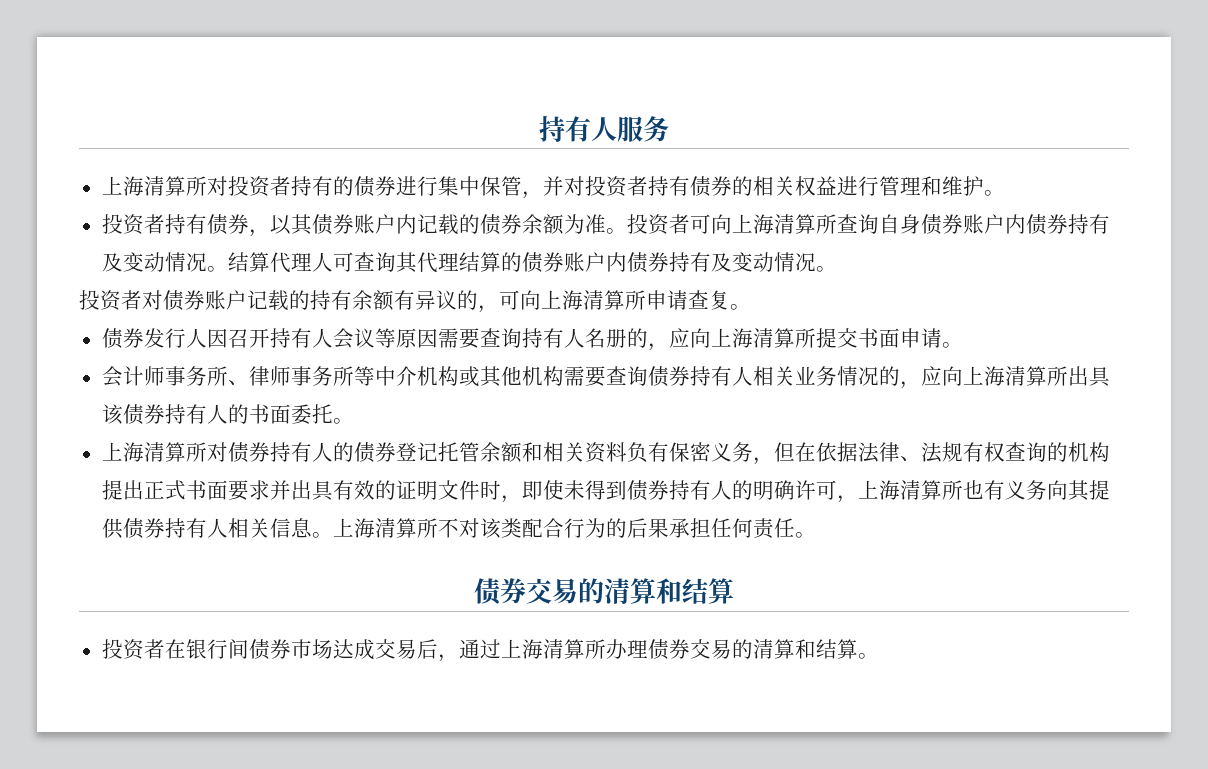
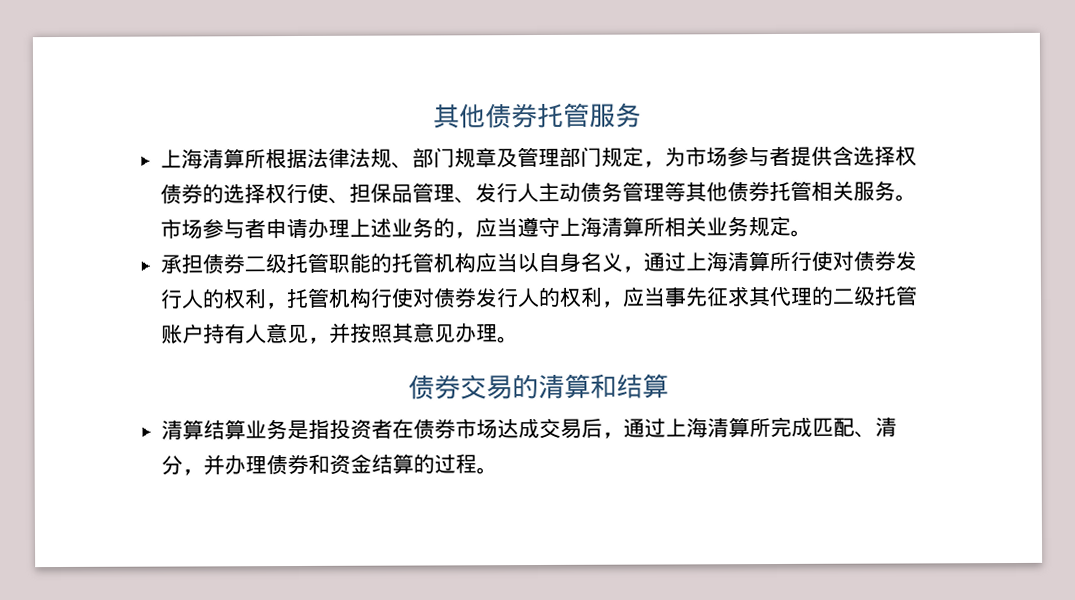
- 持有人服务
+ 其他债券托管服务
- 上海清算所对投资者持有的债券进行集中保管，并对投资者持有债券的相关权益进行管理和维护。
- 投资者持有债券，以其债券账户内记载的债券余额为准。投资者可向上海清算所查询自身债券账户内债券持有及变动情况。结算代理人可查询其代理结算的债券账户内债券持有及变动情况。
- 投资者对债券账户记载的持有余额有异议的，可向上海清算所申请查复。
- 债券发行人因召开持有人会议等原因需要查询持有人名册的，应向上海清算所提交书面申请。
- 会计师事务所、律师事务所等中介机构或其他机构需要查询债券持有人相关业务情况的，应向上海清算所出具该债券持有人的书面委托。
- 上海清算所对债券持有人的债券登记托管余额和相关资料负有保密义务，但在依据法律、法规有权查询的机构提出正式书面要求并出具有效的证明文件时，即使未得到债券持有人的明确许可，上海清算所也有义务向其提供债券持有人相关信息。上海清算所不对该类配合行为的后果承担任何责任。
+ 上海清算所根据法律法规、部门规章及管理部门规定，为市场参与者提供含选择权债券的选择权行使、担保品管理、发行人主动债务管理等其他债券托管相关服务。市场参与者申请办理上述业务的，应当遵守上海清算所相关业务规定。
+ 承担债券二级托管职能的托管机构应当以自身名义，通过上海清算所行使对债券发行人的权利，托管机构行使对债券发行人的权利，应当事先征求其代理的二级托管账户持有人意见，并按照其意见办理。
- 投资者在银行间债券市场达成交易后，通过上海清算所办理债券交易的清算和结算。
+ 清算结算业务是指投资者在债券市场达成交易后，通过上海清算所完成匹配、清分，并办理债券和资金结算的过程。

